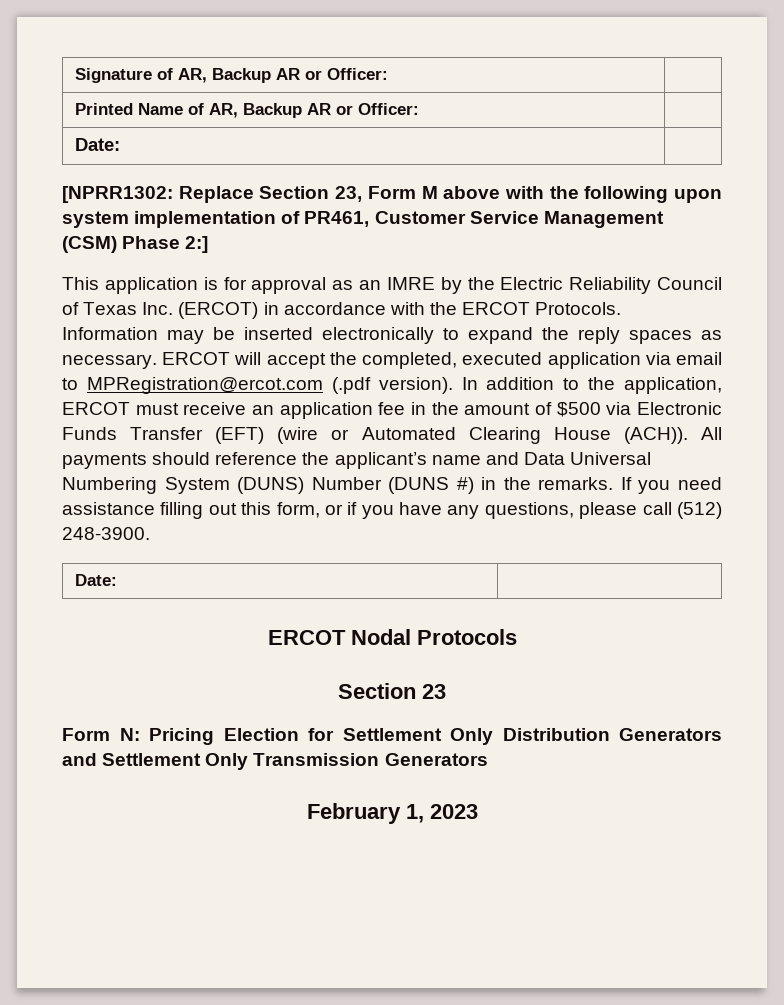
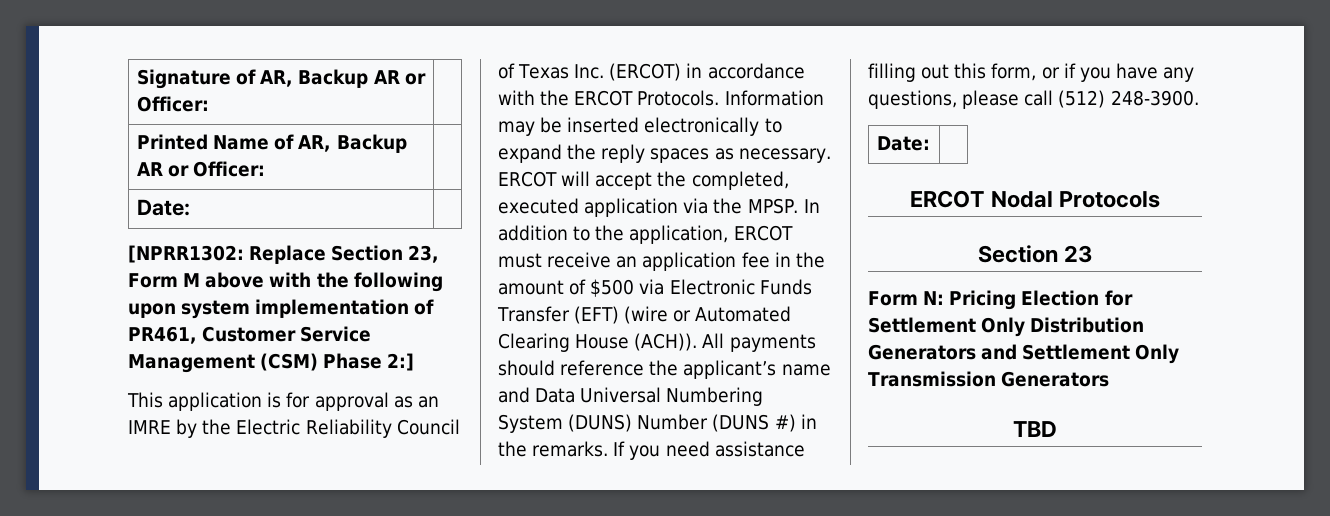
- ERCOT will accept the completed, executed application via email to MPRegistration@ercot.com (.pdf version).
+ ERCOT will accept the completed, executed application via the MPSP.
- February 1, 2023
+ TBD

